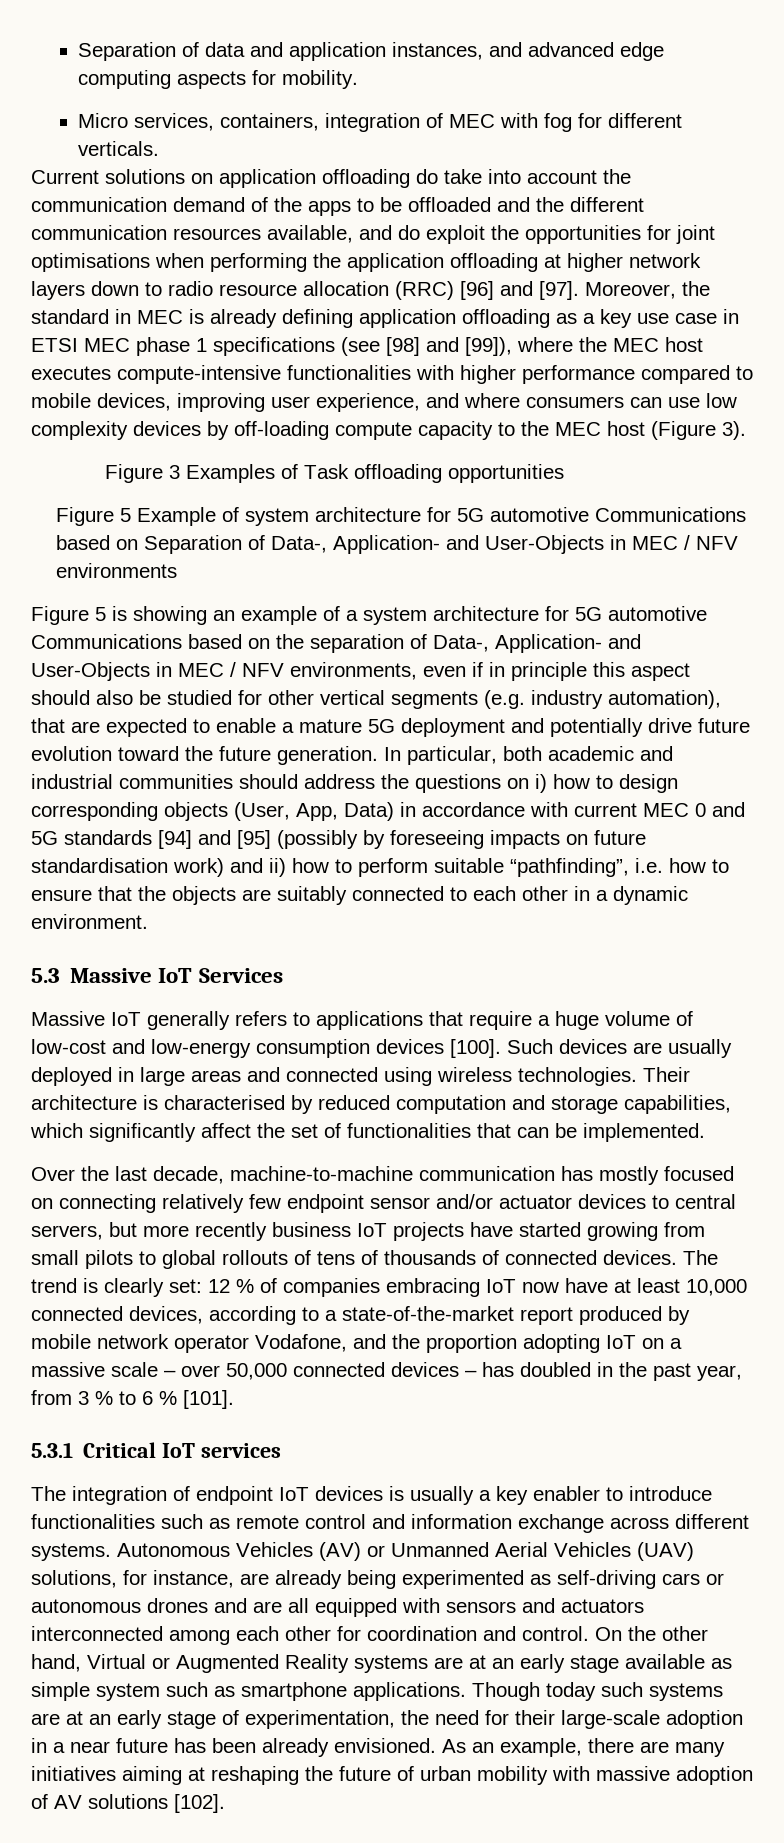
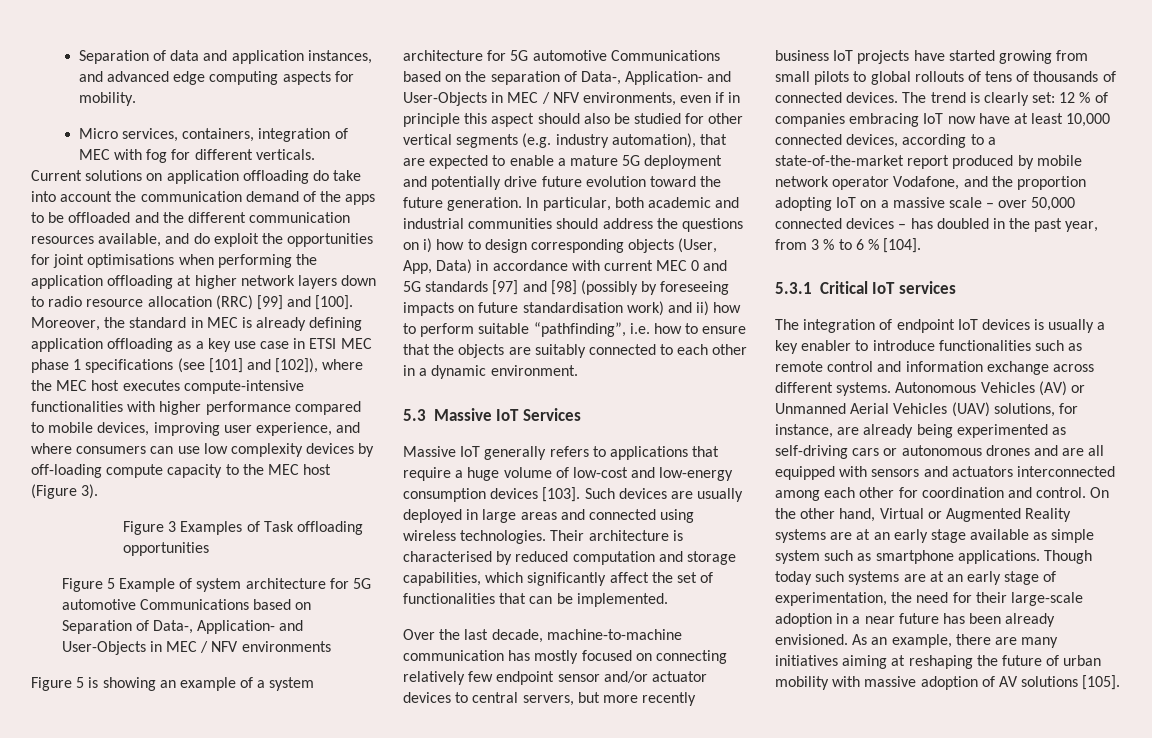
- Current solutions on application offloading do take into account the communication demand of the apps to be offloaded and the different communication resources available, and do exploit the opportunities for joint optimisations when performing the application offloading at higher network layers down to radio resource allocation (RRC) [96] and [97].
+ Current solutions on application offloading do take into account the communication demand of the apps to be offloaded and the different communication resources available, and do exploit the opportunities for joint optimisations when performing the application offloading at higher network layers down to radio resource allocation (RRC) [99] and [100].
- Moreover, the standard in MEC is already defining application offloading as a key use case in ETSI MEC phase 1 specifications (see [98] and [99]), where the MEC host executes compute-intensive functionalities with higher performance compared to mobile devices, improving user experience, and where consumers can use low complexity devices by off-loading compute capacity to the MEC host (Figure 3).
+ Moreover, the standard in MEC is already defining application offloading as a key use case in ETSI MEC phase 1 specifications (see [101] and [102]), where the MEC host executes compute-intensive functionalities with higher performance compared to mobile devices, improving user experience, and where consumers can use low complexity devices by off-loading compute capacity to the MEC host (Figure 3).
- In particular, both academic and industrial communities should address the questions on i) how to design corresponding objects (User, App, Data) in accordance with current MEC 0 and 5G standards [94] and [95] (possibly by foreseeing impacts on future standardisation work) and ii) how to perform suitable “pathfinding”, i.e. how to ensure that the objects are suitably connected to each other in a dynamic environment.
+ In particular, both academic and industrial communities should address the questions on i) how to design corresponding objects (User, App, Data) in accordance with current MEC 0 and 5G standards [97] and [98] (possibly by foreseeing impacts on future standardisation work) and ii) how to perform suitable “pathfinding”, i.e. how to ensure that the objects are suitably connected to each other in a dynamic environment.
- Massive IoT generally refers to applications that require a huge volume of low-cost and low-energy consumption devices [100].
+ Massive IoT generally refers to applications that require a huge volume of low-cost and low-energy consumption devices [103].
- The trend is clearly set: 12 % of companies embracing IoT now have at least 10,000 connected devices, according to a state-of-the-market report produced by mobile network operator Vodafone, and the proportion adopting IoT on a massive scale – over 50,000 connected devices – has doubled in the past year, from 3 % to 6 % [101].
+ The trend is clearly set: 12 % of companies embracing IoT now have at least 10,000 connected devices, according to a state-of-the-market report produced by mobile network operator Vodafone, and the proportion adopting IoT on a massive scale – over 50,000 connected devices – has doubled in the past year, from 3 % to 6 % [104].
- As an example, there are many initiatives aiming at reshaping the future of urban mobility with massive adoption of AV solutions [102].
+ As an example, there are many initiatives aiming at reshaping the future of urban mobility with massive adoption of AV solutions [105].

